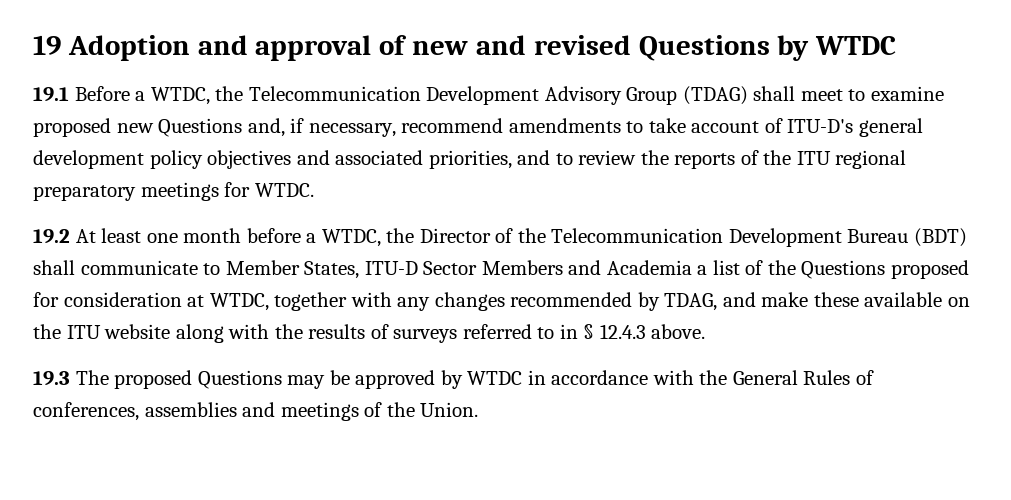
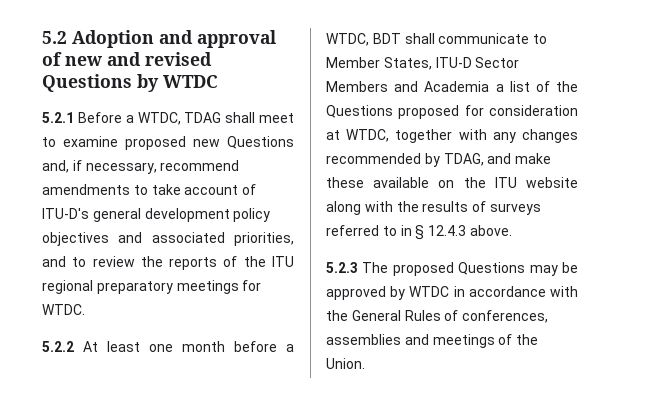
- 19 Adoption and approval of new and revised Questions by WTDC
+ 5.2 Adoption and approval of new and revised Questions by WTDC
- 19.1 Before a WTDC, the Telecommunication Development Advisory Group (TDAG) shall meet to examine proposed new Questions and, if necessary, recommend amendments to take account of ITU-D's general development policy objectives and associated priorities, and to review the reports of the ITU regional preparatory meetings for WTDC.
+ 5.2.1 Before a WTDC, TDAG shall meet to examine proposed new Questions and, if necessary, recommend amendments to take account of ITU-D's general development policy objectives and associated priorities, and to review the reports of the ITU regional preparatory meetings for WTDC.
- 19.2 At least one month before a WTDC, the Director of the Telecommunication Development Bureau (BDT) shall communicate to Member States, ITU-D Sector Members and Academia a list of the Questions proposed for consideration at WTDC, together with any changes recommended by TDAG, and make these available on the ITU website along with the results of surveys referred to in § 12.4.3 above.
+ 5.2.2 At least one month before a WTDC, BDT shall communicate to Member States, ITU-D Sector Members and Academia a list of the Questions proposed for consideration at WTDC, together with any changes recommended by TDAG, and make these available on the ITU website along with the results of surveys referred to in § 12.4.3 above.
- 19.3 The proposed Questions may be approved by WTDC in accordance with the General Rules of conferences, assemblies and meetings of the Union.
+ 5.2.3 The proposed Questions may be approved by WTDC in accordance with the General Rules of conferences, assemblies and meetings of the Union.

